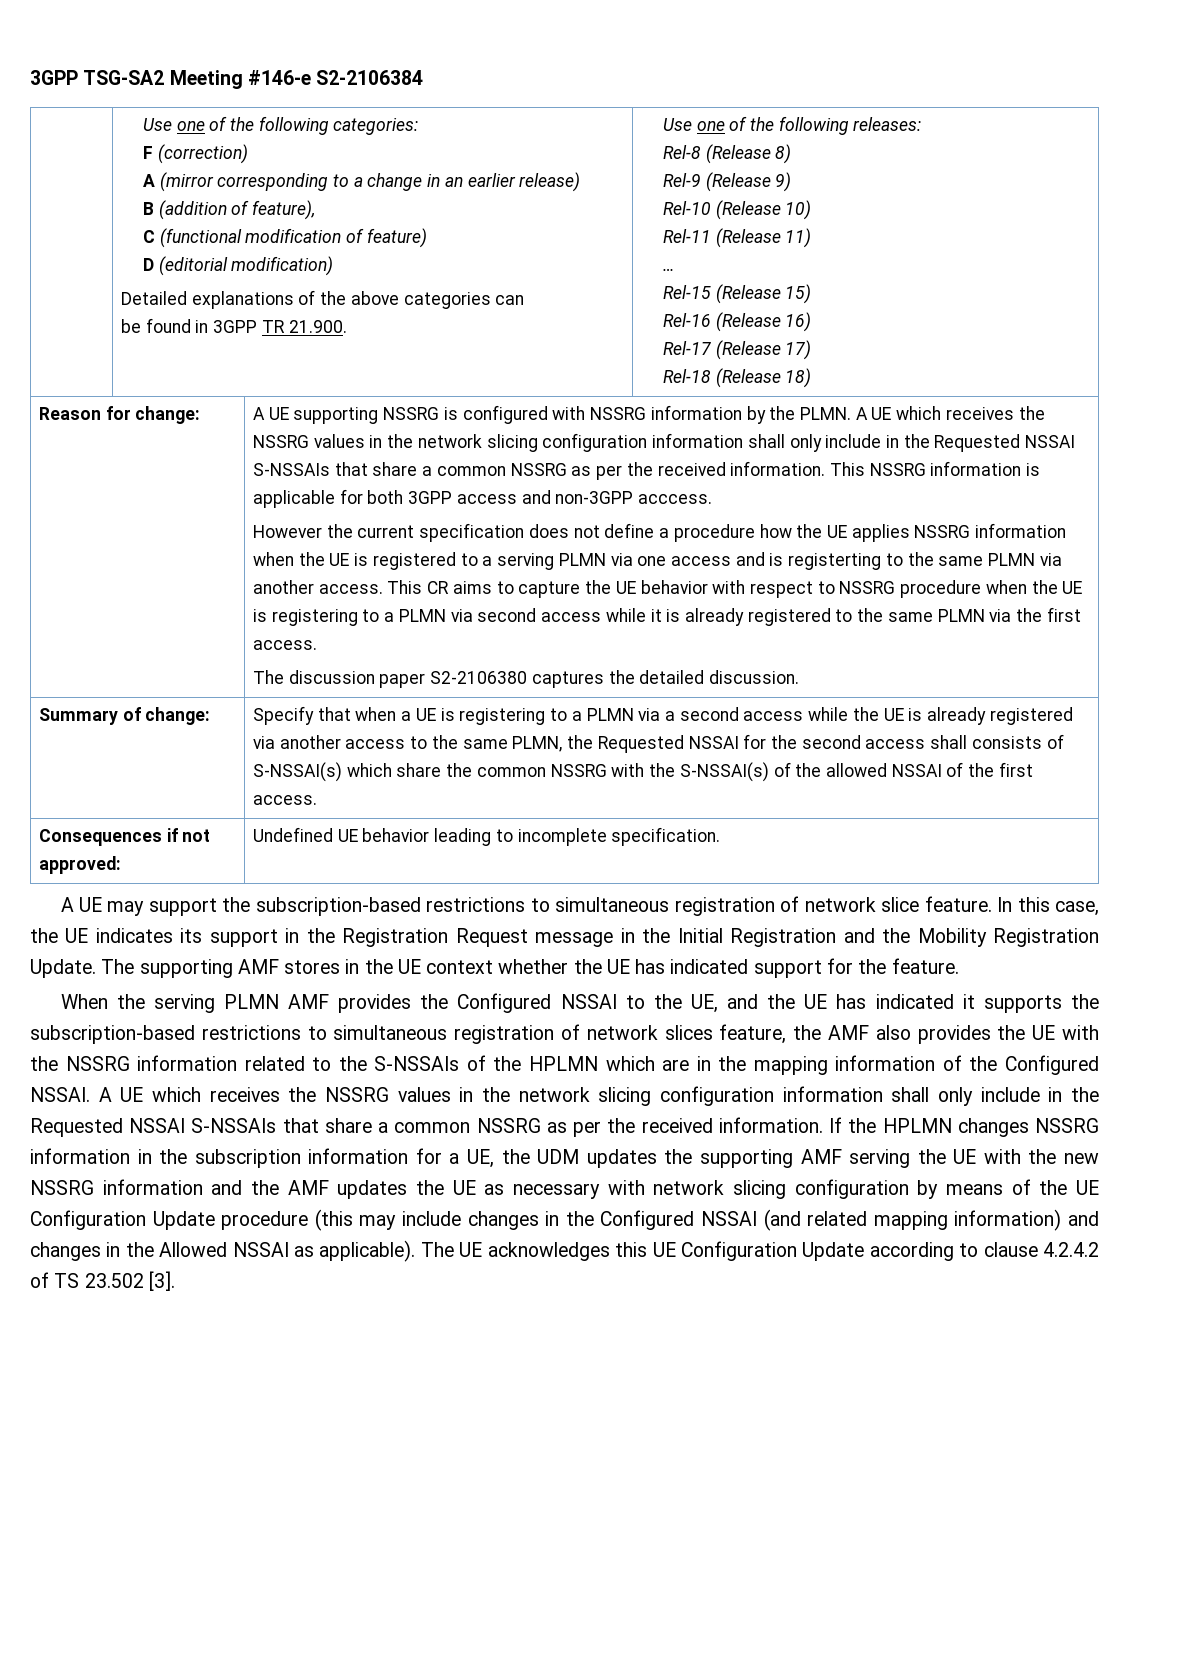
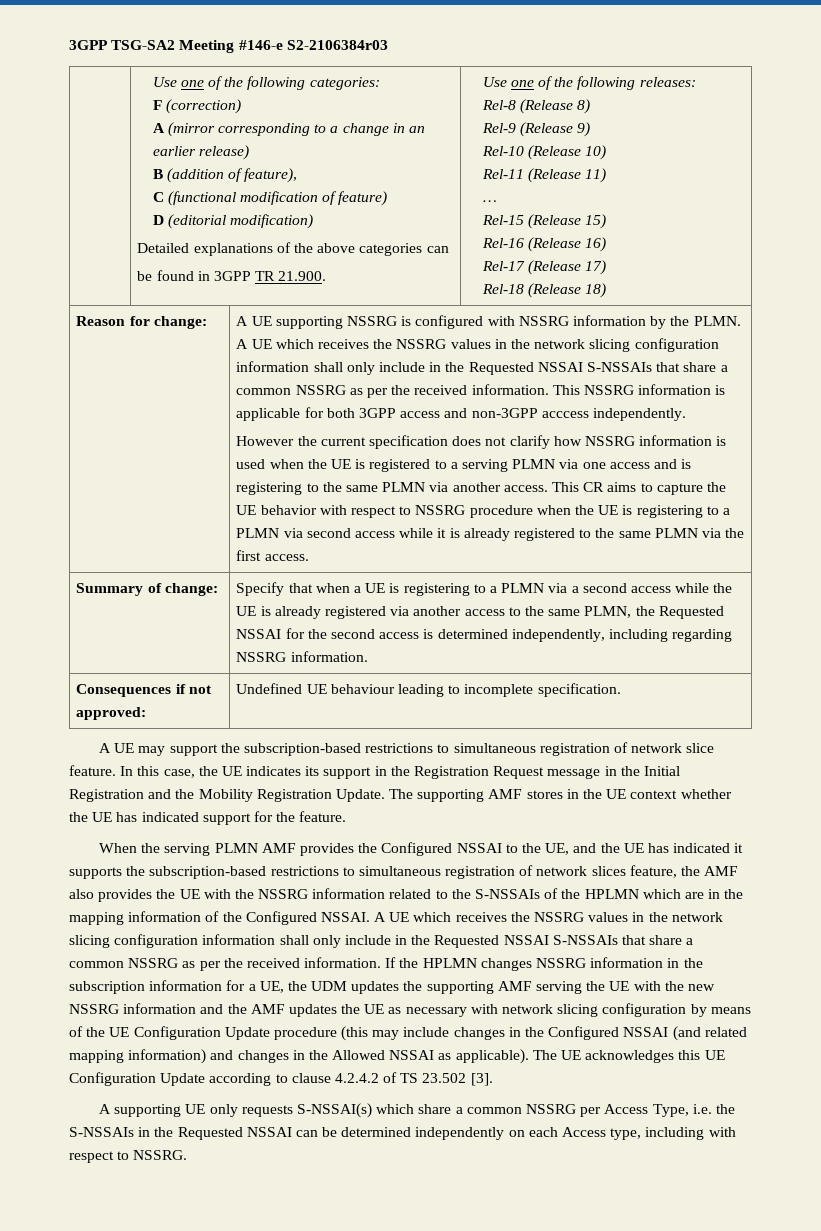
- 3GPP TSG-SA2 Meeting #146-e S2-2106384
+ 3GPP TSG-SA2 Meeting #146-e S2-2106384r03
- This NSSRG information is applicable for both 3GPP access and non-3GPP acccess.
+ This NSSRG information is applicable for both 3GPP access and non-3GPP acccess independently.
- However the current specification does not define a procedure how the UE applies NSSRG information when the UE is registered to a serving PLMN via one access and is registerting to the same PLMN via another access.
+ However the current specification does not clarify how NSSRG information is used when the UE is registered to a serving PLMN via one access and is registering to the same PLMN via another access.
- The discussion paper S2-2106380 captures the detailed discussion.
- Specify that when a UE is registering to a PLMN via a second access while the UE is already registered via another access to the same PLMN, the Requested NSSAI for the second access shall consists of S-NSSAI(s) which share the common NSSRG with the S-NSSAI(s) of the allowed NSSAI of the first access.
+ Specify that when a UE is registering to a PLMN via a second access while the UE is already registered via another access to the same PLMN, the Requested NSSAI for the second access is determined independently, including regarding NSSRG information.
- Consequences if not approved: | Undefined UE behavior leading to incomplete specification.
+ Consequences if not approved: | Undefined UE behaviour leading to incomplete specification.
+ A supporting UE only requests S-NSSAI(s) which share a common NSSRG per Access Type, i.e. the S-NSSAIs in the Requested NSSAI can be determined independently on each Access type, including with respect to NSSRG.

